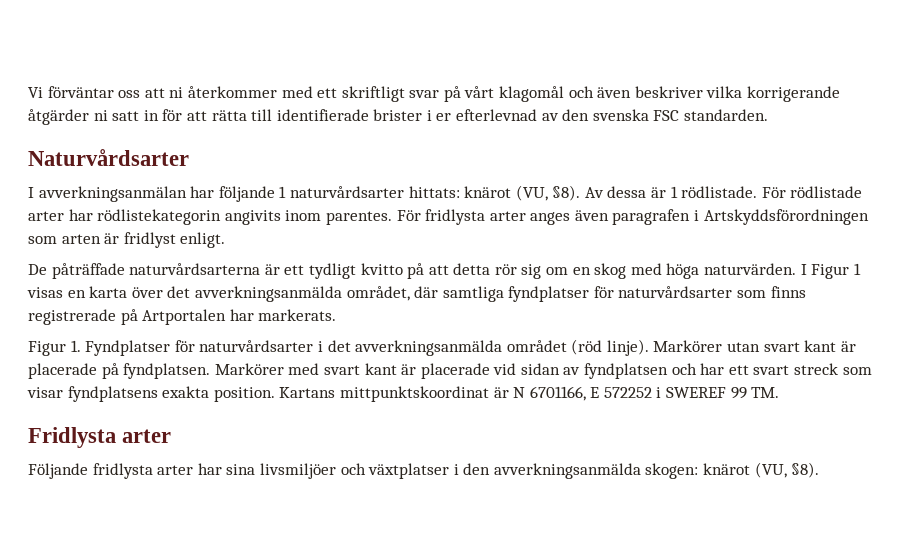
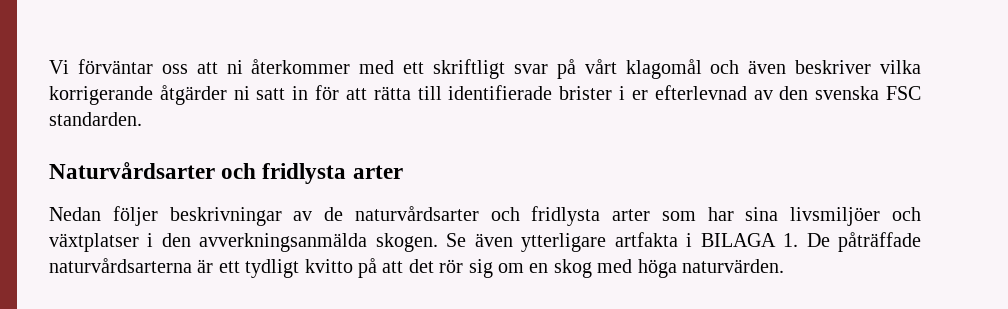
- Naturvårdsarter
- I avverkningsanmälan har följande 1 naturvårdsarter hittats: knärot (VU, §8). Av dessa är 1 rödlistade. För rödlistade arter har rödlistekategorin angivits inom parentes. För fridlysta arter anges även paragrafen i Artskyddsförordningen som arten är fridlyst enligt.
- De påträffade naturvårdsarterna är ett tydligt kvitto på att detta rör sig om en skog med höga naturvärden. I Figur 1 visas en karta över det avverkningsanmälda området, där samtliga fyndplatser för naturvårdsarter som finns registrerade på Artportalen har markerats.
- Figur 1. Fyndplatser för naturvårdsarter i det avverkningsanmälda området (röd linje). Markörer utan svart kant är placerade på fyndplatsen. Markörer med svart kant är placerade vid sidan av fyndplatsen och har ett svart streck som visar fyndplatsens exakta position. Kartans mittpunktskoordinat är N 6701166, E 572252 i SWEREF 99 TM.
- Fridlysta arter
- Följande fridlysta arter har sina livsmiljöer och växtplatser i den avverkningsanmälda skogen: knärot (VU, §8).
+ Naturvårdsarter och fridlysta arter
+ Nedan följer beskrivningar av de naturvårdsarter och fridlysta arter som har sina livsmiljöer och växtplatser i den avverkningsanmälda skogen. Se även ytterligare artfakta i BILAGA 1. De påträffade naturvårdsarterna är ett tydligt kvitto på att det rör sig om en skog med höga naturvärden.

